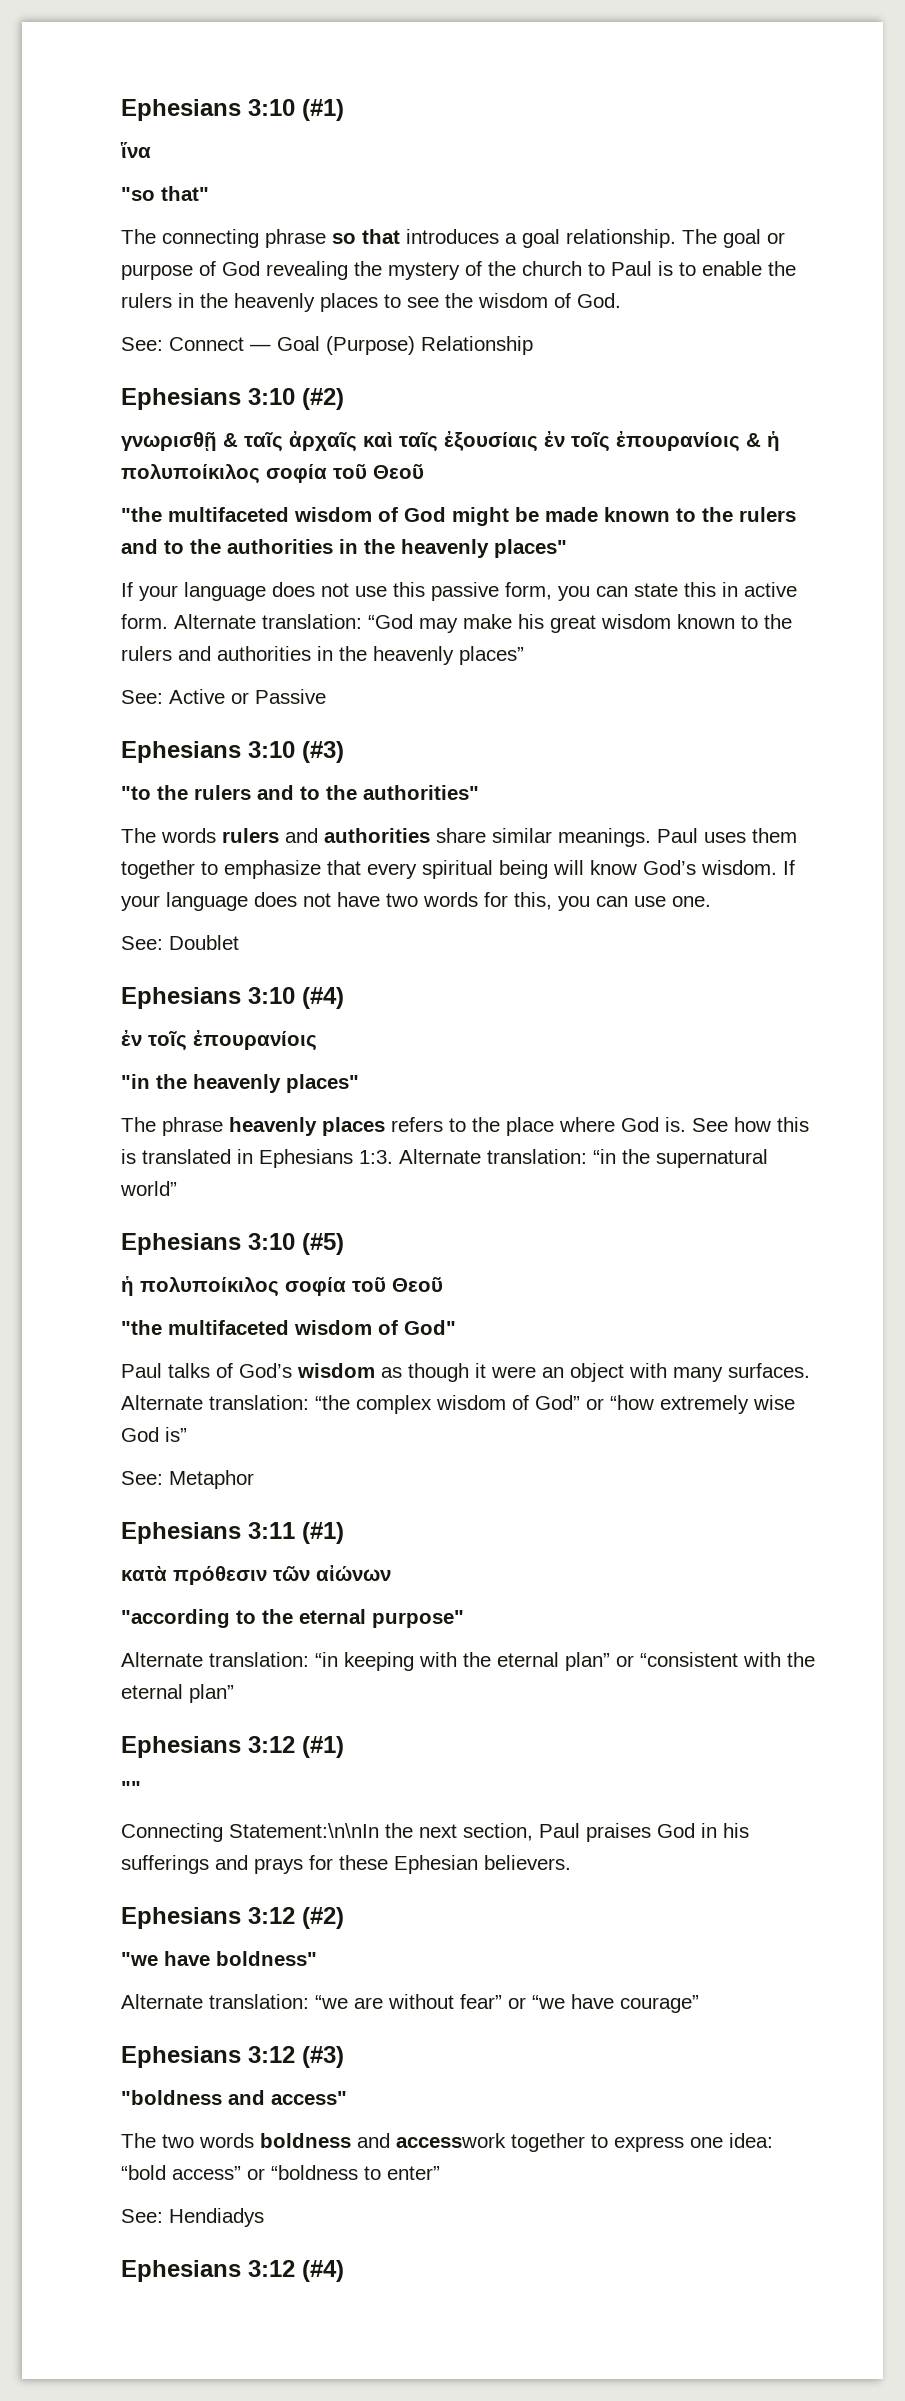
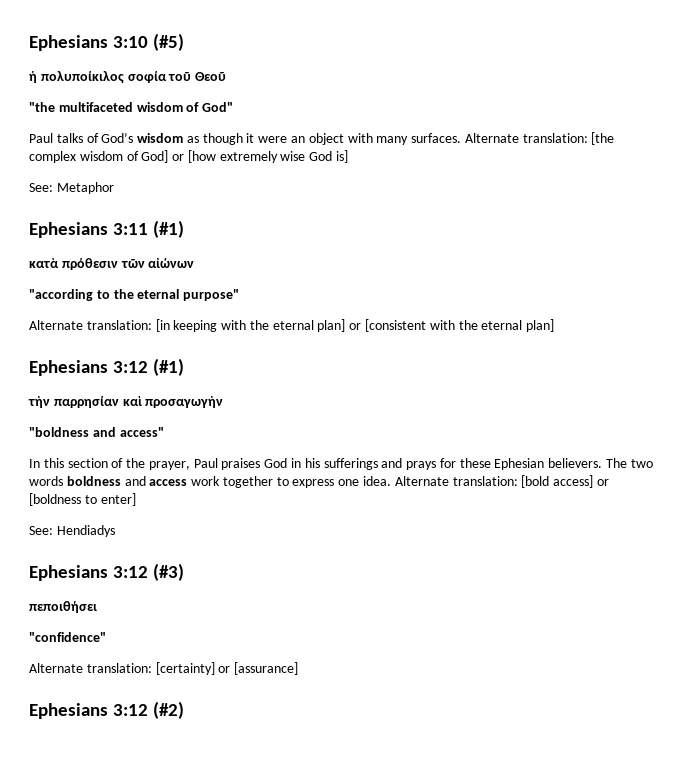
- Ephesians 3:10 (#1)
- ἵνα
- "so that"
- The connecting phrase so that introduces a goal relationship. The goal or purpose of God revealing the mystery of the church to Paul is to enable the rulers in the heavenly places to see the wisdom of God.
- See: Connect — Goal (Purpose) Relationship
- Ephesians 3:10 (#2)
- γνωρισθῇ & ταῖς ἀρχαῖς καὶ ταῖς ἐξουσίαις ἐν τοῖς ἐπουρανίοις & ἡ πολυποίκιλος σοφία τοῦ Θεοῦ
- "the multifaceted wisdom of God might be made known to the rulers and to the authorities in the heavenly places"
- If your language does not use this passive form, you can state this in active form. Alternate translation: “God may make his great wisdom known to the rulers and authorities in the heavenly places”
- See: Active or Passive
- Ephesians 3:10 (#3)
- "to the rulers and to the authorities"
- The words rulers and authorities share similar meanings. Paul uses them together to emphasize that every spiritual being will know God’s wisdom. If your language does not have two words for this, you can use one.
- See: Doublet
- Ephesians 3:10 (#4)
- ἐν τοῖς ἐπουρανίοις
- "in the heavenly places"
- The phrase heavenly places refers to the place where God is. See how this is translated in Ephesians 1:3. Alternate translation: “in the supernatural world”
- Alternate translation: “the complex wisdom of God” or “how extremely wise God is”
+ Alternate translation: [the complex wisdom of God] or [how extremely wise God is]
- Alternate translation: “in keeping with the eternal plan” or “consistent with the eternal plan”
+ Alternate translation: [in keeping with the eternal plan] or [consistent with the eternal plan]
- ""
- Connecting Statement:\n\nIn the next section, Paul praises God in his sufferings and prays for these Ephesian believers.
+ τὴν παρρησίαν καὶ προσαγωγὴν
+ "boldness and access"
+ In this section of the prayer, Paul praises God in his sufferings and prays for these Ephesian believers. The two words boldness and access work together to express one idea. Alternate translation: [bold access] or [boldness to enter]
+ See: Hendiadys
+ Ephesians 3:12 (#3)
+ πεποιθήσει
+ "confidence"
+ Alternate translation: [certainty] or [assurance]
  Ephesians 3:12 (#2)
- "we have boldness"
- Alternate translation: “we are without fear” or “we have courage”
- Ephesians 3:12 (#3)
- "boldness and access"
- The two words boldness and accesswork together to express one idea: “bold access” or “boldness to enter”
- See: Hendiadys
- Ephesians 3:12 (#4)

